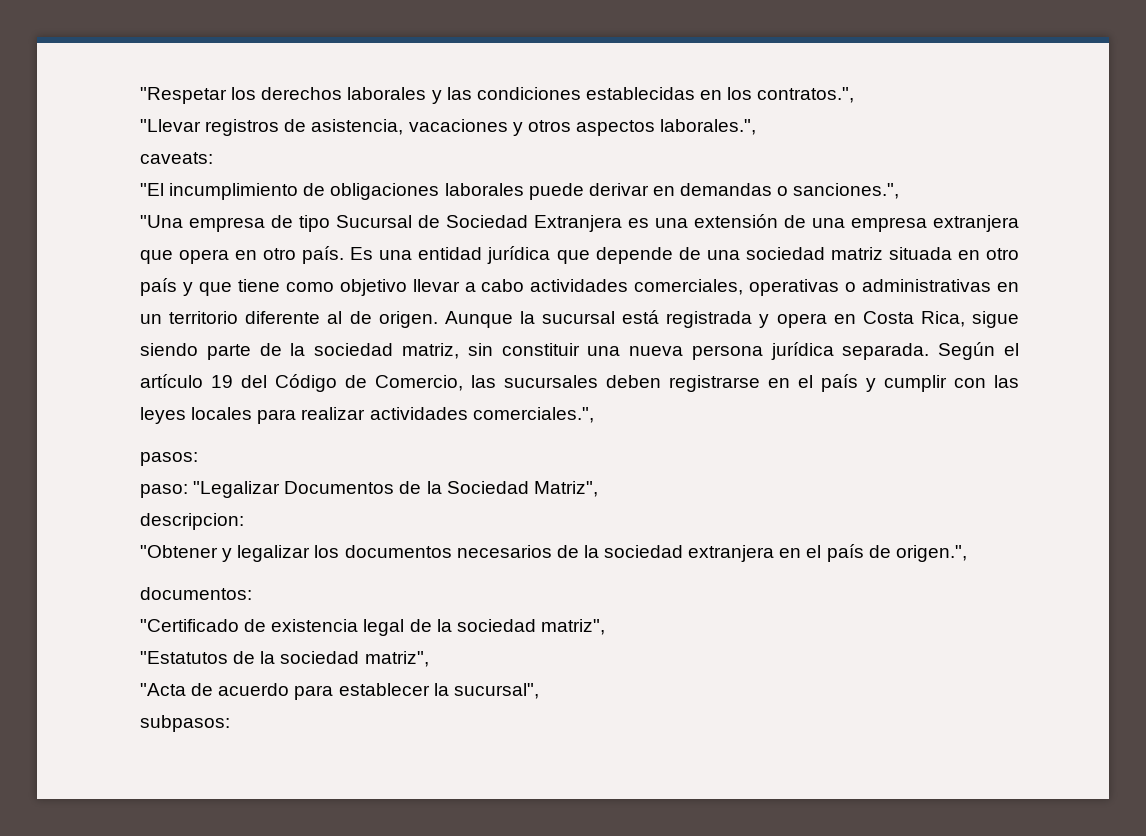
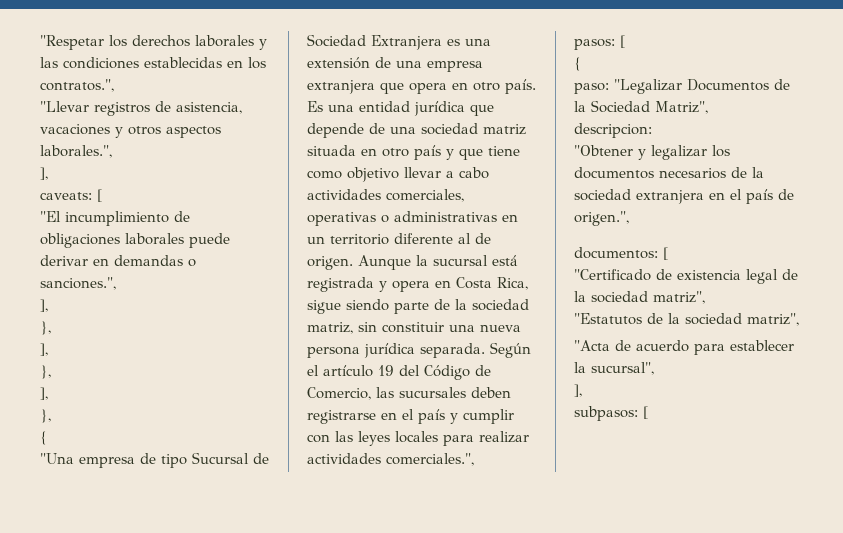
  "Llevar registros de asistencia, vacaciones y otros aspectos laborales.",
+ ],
- caveats:
+ caveats: [
  "El incumplimiento de obligaciones laborales puede derivar en demandas o sanciones.",
+ ],
+ },
+ ],
+ },
+ ],
+ },
+ {
- pasos:
+ pasos: [
+ {
- documentos:
+ documentos: [
  "Acta de acuerdo para establecer la sucursal",
+ ],
- subpasos:
+ subpasos: [

